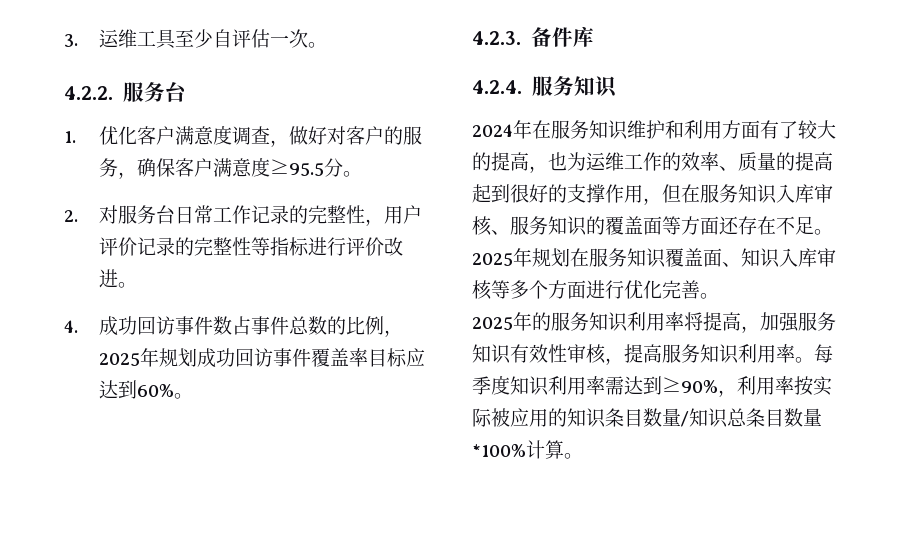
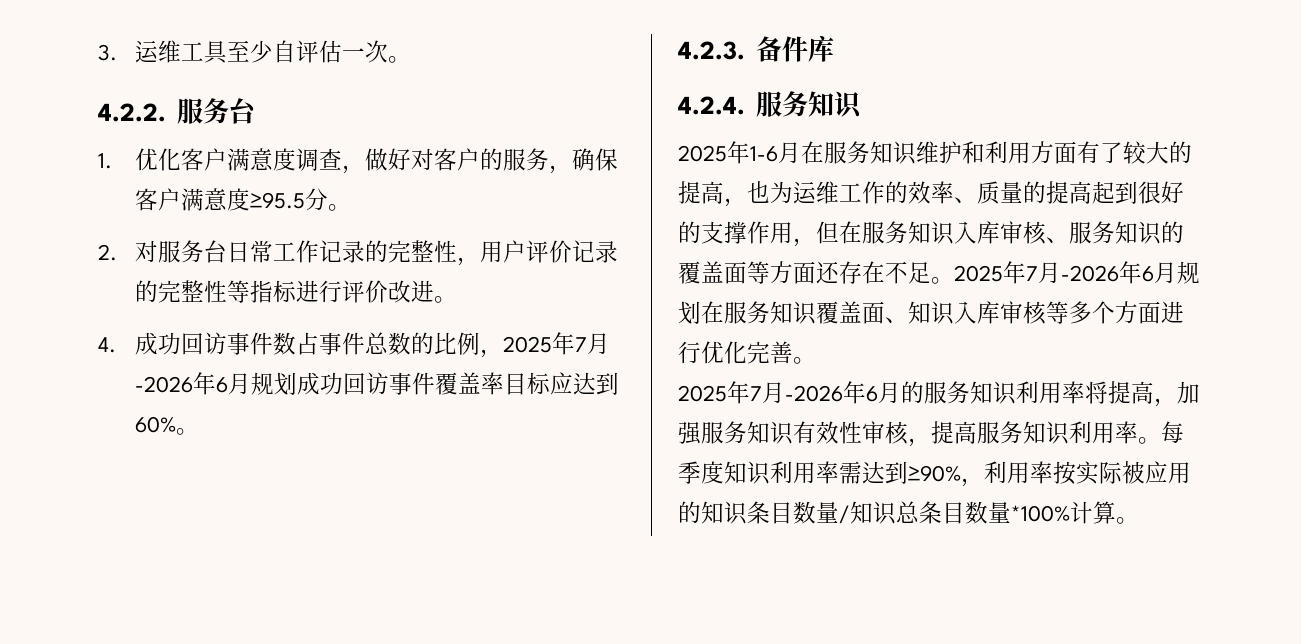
- 4.成功回访事件数占事件总数的比例，2025年规划成功回访事件覆盖率目标应达到60%。
+ 4.成功回访事件数占事件总数的比例，2025年7月-2026年6月规划成功回访事件覆盖率目标应达到60%。
- 2024年在服务知识维护和利用方面有了较大的提高，也为运维工作的效率、质量的提高起到很好的支撑作用，但在服务知识入库审核、服务知识的覆盖面等方面还存在不足。
+ 2025年1-6月在服务知识维护和利用方面有了较大的提高，也为运维工作的效率、质量的提高起到很好的支撑作用，但在服务知识入库审核、服务知识的覆盖面等方面还存在不足。
- 2025年规划在服务知识覆盖面、知识入库审核等多个方面进行优化完善。
+ 2025年7月-2026年6月规划在服务知识覆盖面、知识入库审核等多个方面进行优化完善。
- 2025年的服务知识利用率将提高，加强服务知识有效性审核，提高服务知识利用率。
+ 2025年7月-2026年6月的服务知识利用率将提高，加强服务知识有效性审核，提高服务知识利用率。

